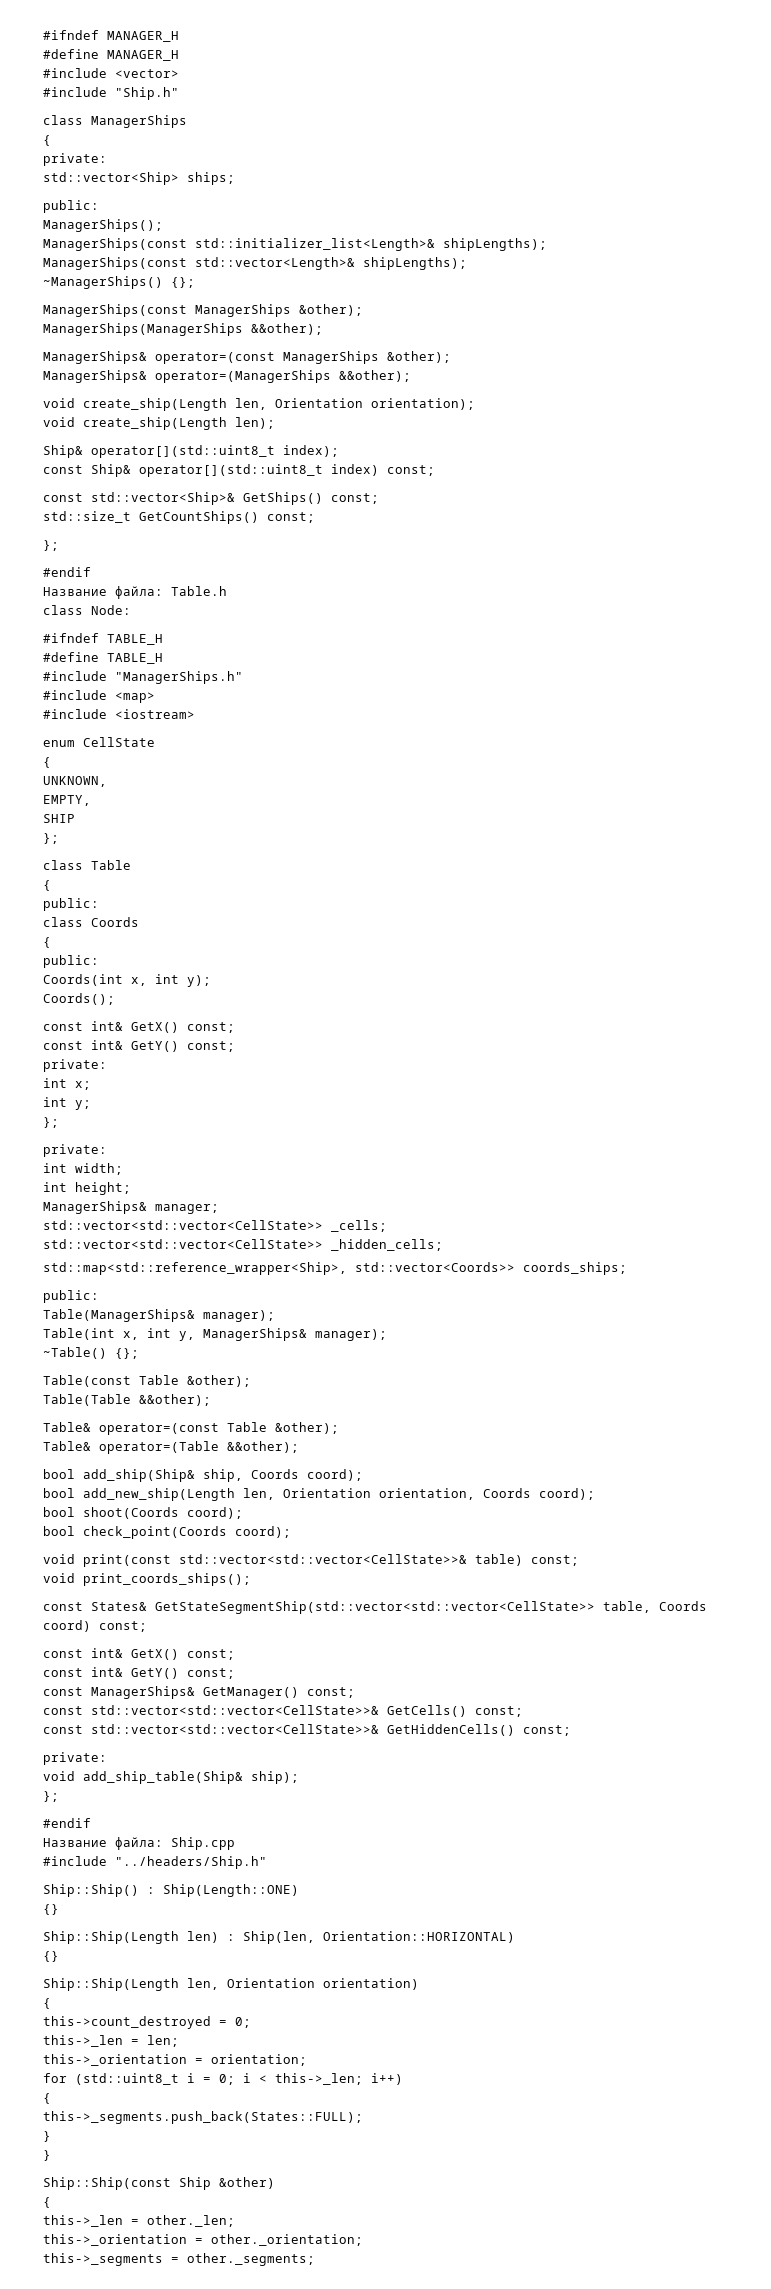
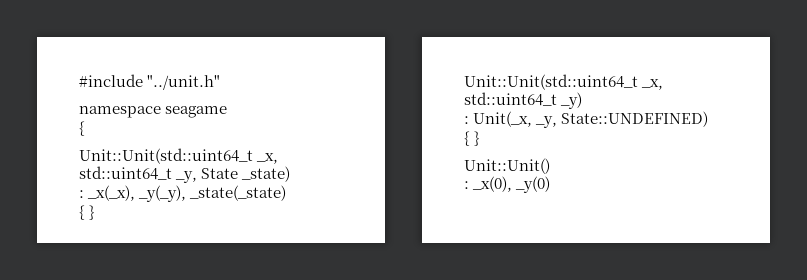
- #ifndef MANAGER_H
- #define MANAGER_H
- #include <vector>
- #include "Ship.h"
- class ManagerShips
+ #include "../unit.h"
+ namespace seagame
  {
- private:
- std::vector<Ship> ships;
- public:
- ManagerShips();
- ManagerShips(const std::initializer_list<Length>& shipLengths);
- ManagerShips(const std::vector<Length>& shipLengths);
- ~ManagerShips() {};
- ManagerShips(const ManagerShips &other);
- ManagerShips(ManagerShips &&other);
- ManagerShips& operator=(const ManagerShips &other);
- ManagerShips& operator=(ManagerShips &&other);
- void create_ship(Length len, Orientation orientation);
- void create_ship(Length len);
- Ship& operator[](std::uint8_t index);
- const Ship& operator[](std::uint8_t index) const;
- const std::vector<Ship>& GetShips() const;
- std::size_t GetCountShips() const;
- };
- #endif
- Название файла: Table.h
- class Node:
- #ifndef TABLE_H
- #define TABLE_H
- #include "ManagerShips.h"
- #include <map>
- #include <iostream>
- enum CellState
- {
- UNKNOWN,
- EMPTY,
- SHIP
- };
- class Table
- {
- public:
- class Coords
- {
- public:
- Coords(int x, int y);
- Coords();
- const int& GetX() const;
- const int& GetY() const;
- private:
- int x;
- int y;
- };
- private:
- int width;
- int height;
- ManagerShips& manager;
- std::vector<std::vector<CellState>> _cells;
- std::vector<std::vector<CellState>> _hidden_cells;
- std::map<std::reference_wrapper<Ship>, std::vector<Coords>> coords_ships;
- public:
- Table(ManagerShips& manager);
- Table(int x, int y, ManagerShips& manager);
- ~Table() {};
- Table(const Table &other);
- Table(Table &&other);
- Table& operator=(const Table &other);
- Table& operator=(Table &&other);
- bool add_ship(Ship& ship, Coords coord);
- bool add_new_ship(Length len, Orientation orientation, Coords coord);
- bool shoot(Coords coord);
- bool check_point(Coords coord);
- void print(const std::vector<std::vector<CellState>>& table) const;
- void print_coords_ships();
- const States& GetStateSegmentShip(std::vector<std::vector<CellState>> table, Coords coord) const;
- const int& GetX() const;
- const int& GetY() const;
- const ManagerShips& GetManager() const;
- const std::vector<std::vector<CellState>>& GetCells() const;
- const std::vector<std::vector<CellState>>& GetHiddenCells() const;
- private:
- void add_ship_table(Ship& ship);
- };
- #endif
- Название файла: Ship.cpp
- #include "../headers/Ship.h"
- Ship::Ship() : Ship(Length::ONE)
- {}
- Ship::Ship(Length len) : Ship(len, Orientation::HORIZONTAL)
- {}
- Ship::Ship(Length len, Orientation orientation)
- {
- this->count_destroyed = 0;
- this->_len = len;
- this->_orientation = orientation;
- for (std::uint8_t i = 0; i < this->_len; i++)
- {
- this->_segments.push_back(States::FULL);
- }
- }
- Ship::Ship(const Ship &other)
- {
- this->_len = other._len;
- this->_orientation = other._orientation;
- this->_segments = other._segments;
+ Unit::Unit(std::uint64_t _x, std::uint64_t _y, State _state)
+ : _x(_x), _y(_y), _state(_state)
+ { }
+ Unit::Unit(std::uint64_t _x, std::uint64_t _y)
+ : Unit(_x, _y, State::UNDEFINED)
+ { }
+ Unit::Unit()
+ : _x(0), _y(0)

